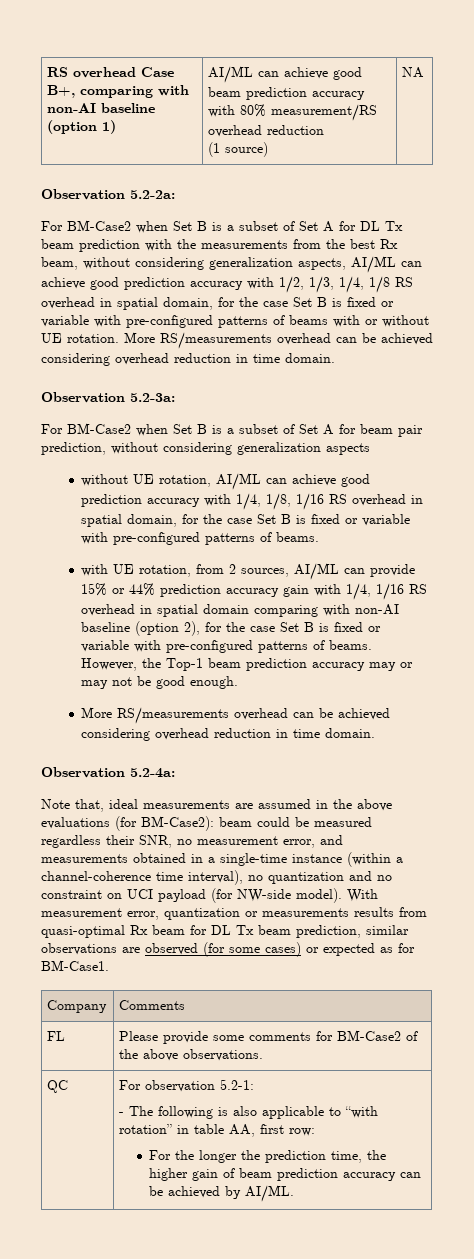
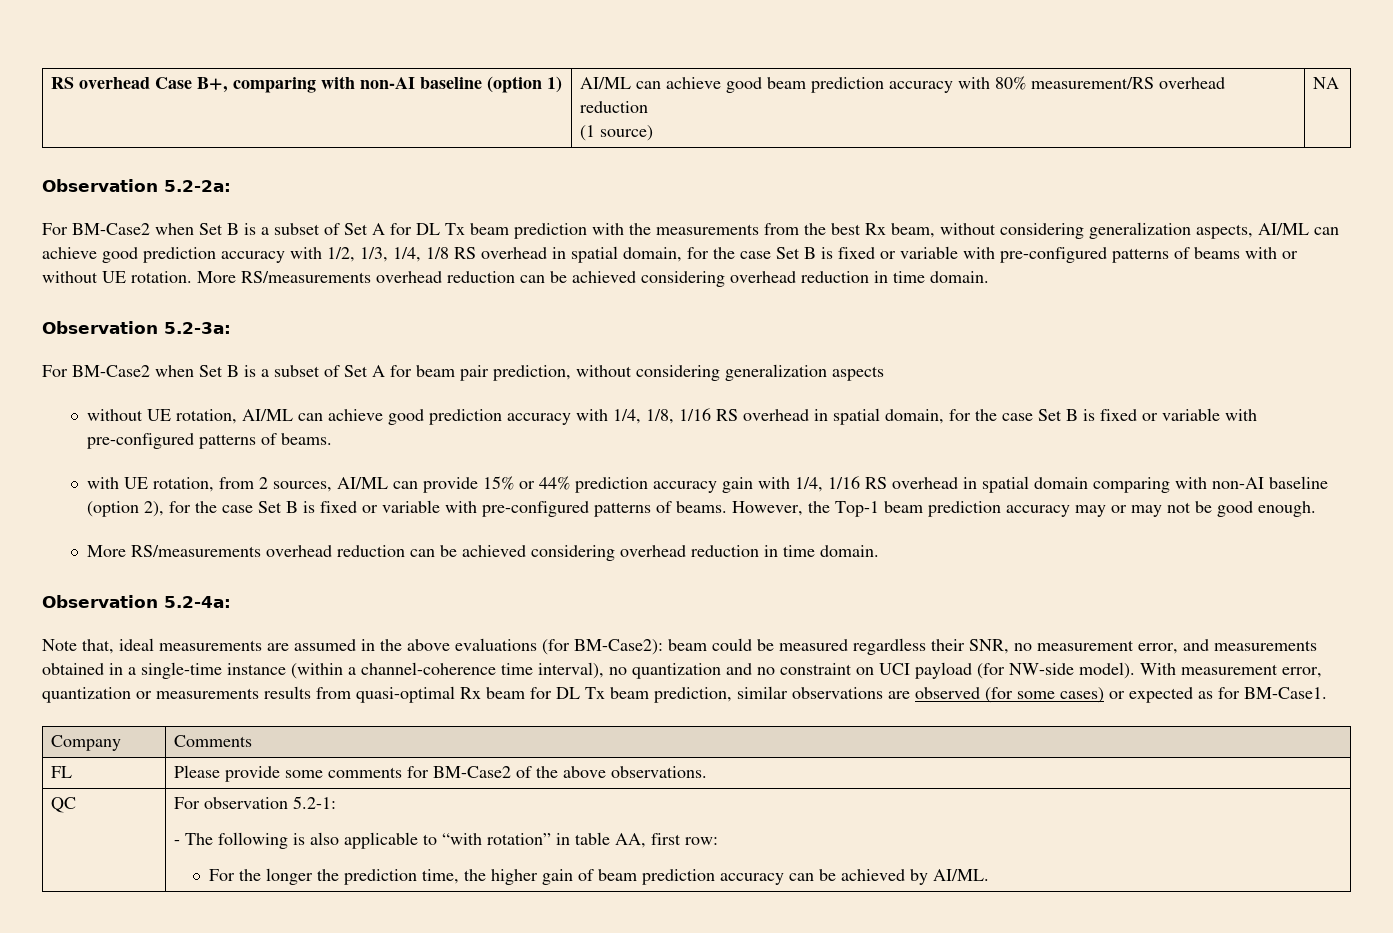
- For BM-Case2 when Set B is a subset of Set A for DL Tx beam prediction with the measurements from the best Rx beam, without considering generalization aspects, AI/ML can achieve good prediction accuracy with 1/2, 1/3, 1/4, 1/8 RS overhead in spatial domain, for the case Set B is fixed or variable with pre-configured patterns of beams with or without UE rotation. More RS/measurements overhead can be achieved considering overhead reduction in time domain.
+ For BM-Case2 when Set B is a subset of Set A for DL Tx beam prediction with the measurements from the best Rx beam, without considering generalization aspects, AI/ML can achieve good prediction accuracy with 1/2, 1/3, 1/4, 1/8 RS overhead in spatial domain, for the case Set B is fixed or variable with pre-configured patterns of beams with or without UE rotation. More RS/measurements overhead reduction can be achieved considering overhead reduction in time domain.
  However, the Top-1 beam prediction accuracy may or may not be good enough.
- More RS/measurements overhead can be achieved considering overhead reduction in time domain.
+ More RS/measurements overhead reduction can be achieved considering overhead reduction in time domain.

